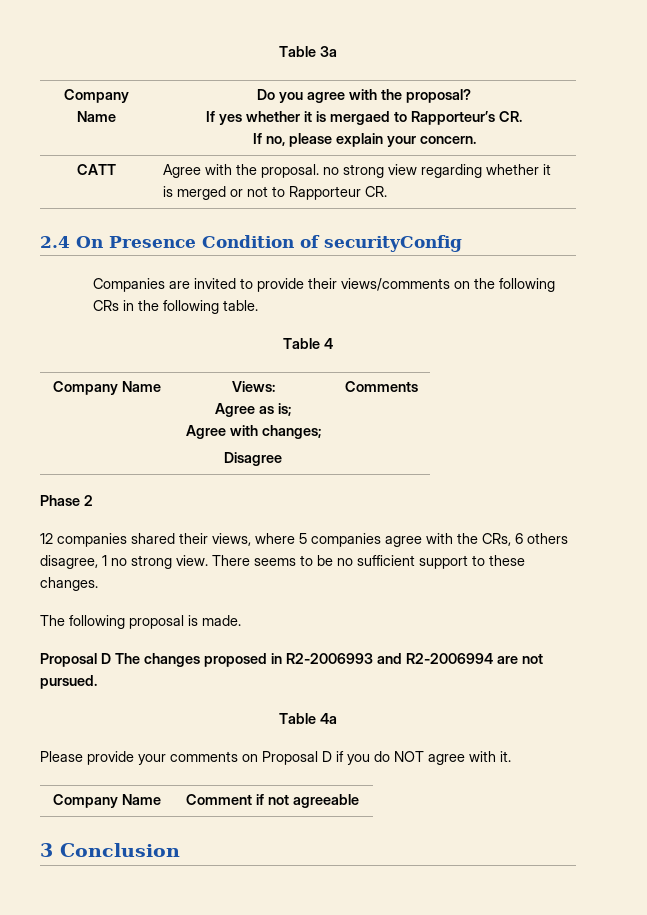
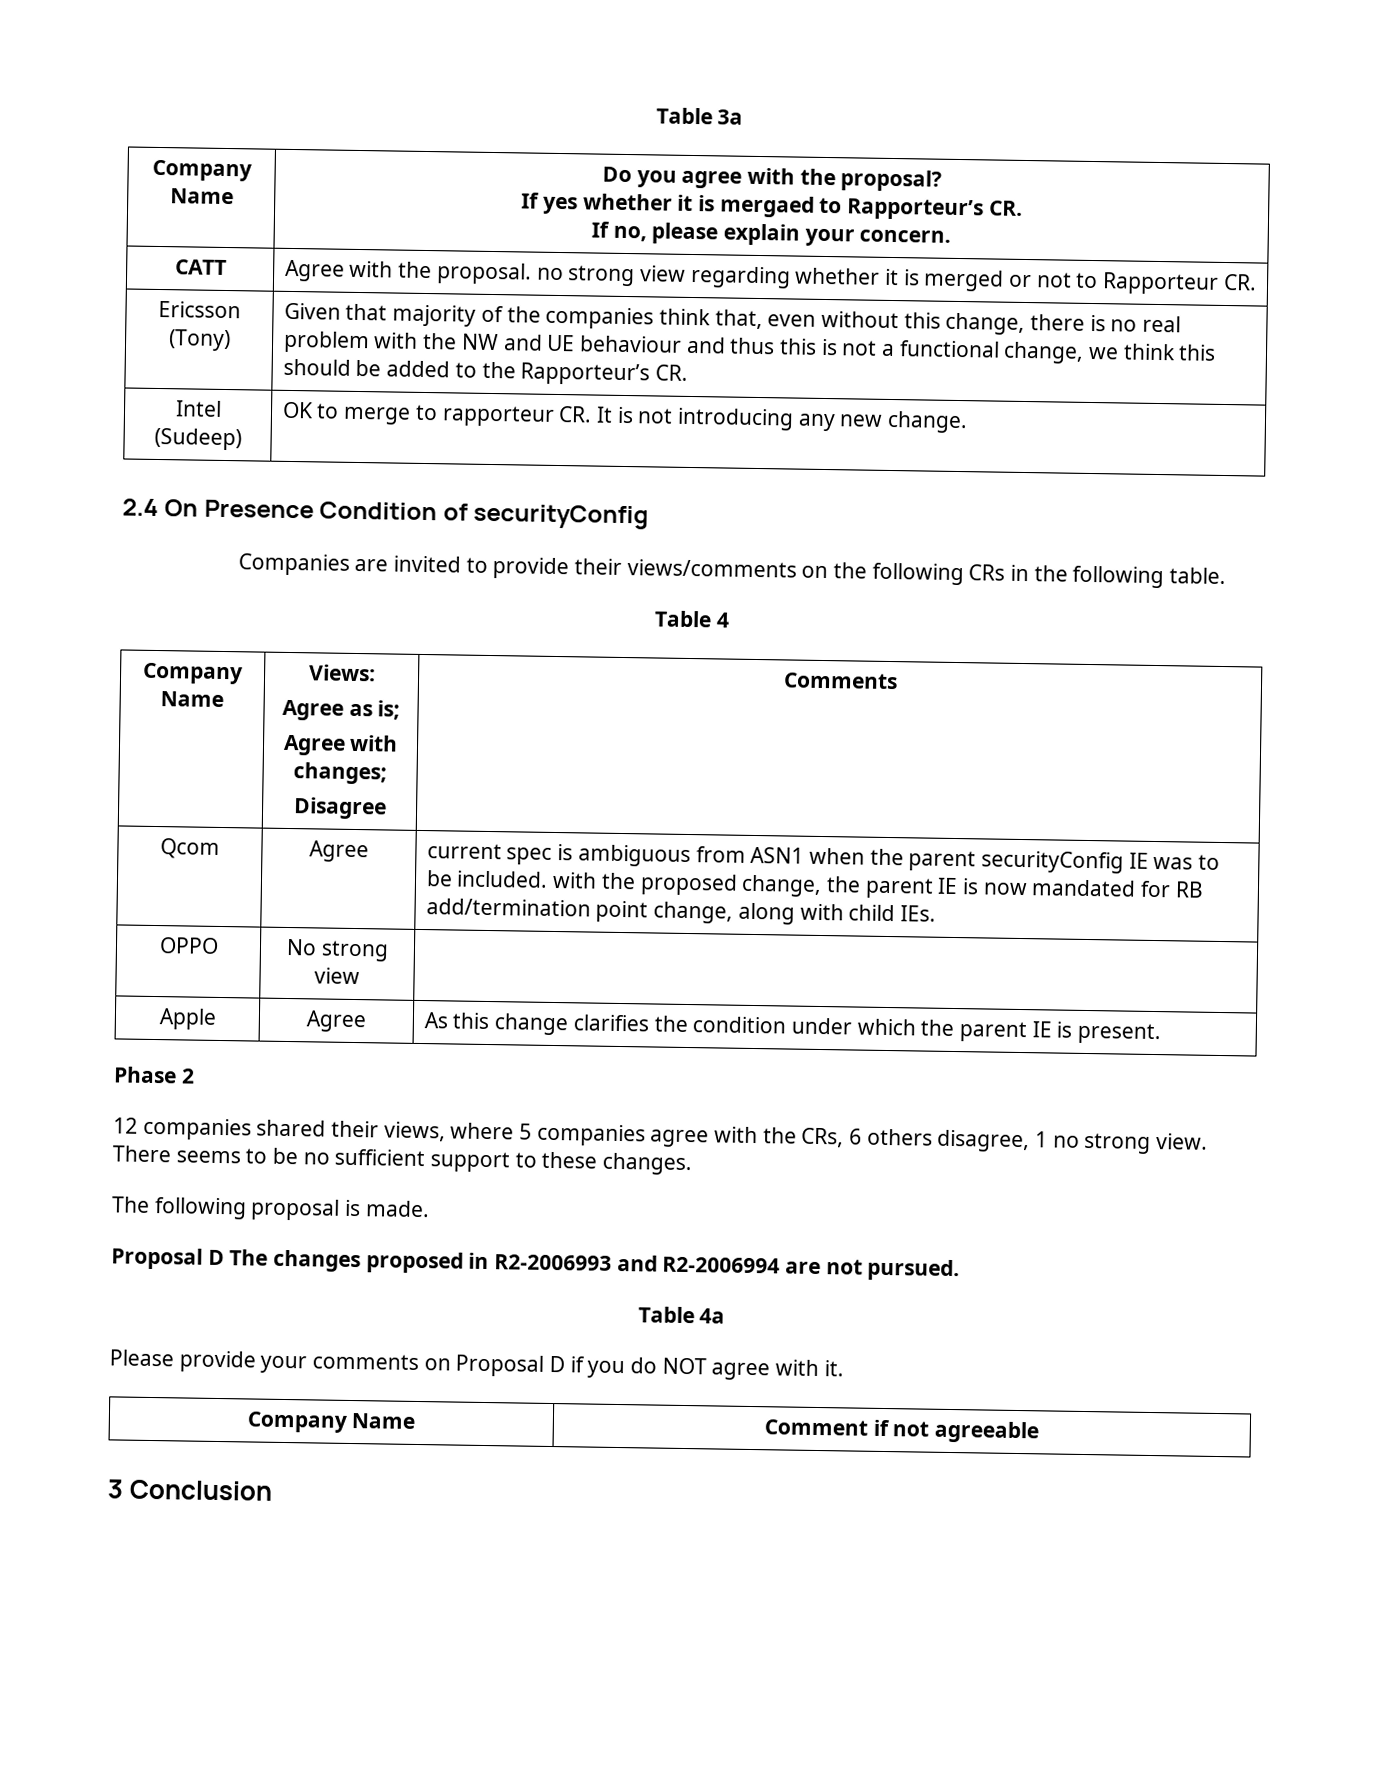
+ Ericsson (Tony) | Given that majority of the companies think that, even without this change, there is no real problem with the NW and UE behaviour and thus this is not a functional change, we think this should be added to the Rapporteur’s CR.
+ Intel (Sudeep) | OK to merge to rapporteur CR. It is not introducing any new change.
+ Qcom | Agree | current spec is ambiguous from ASN1 when the parent securityConfig IE was to be included. with the proposed change, the parent IE is now mandated for RB add/termination point change, along with child IEs.
+ OPPO | No strong view |
+ Apple | Agree | As this change clarifies the condition under which the parent IE is present.

